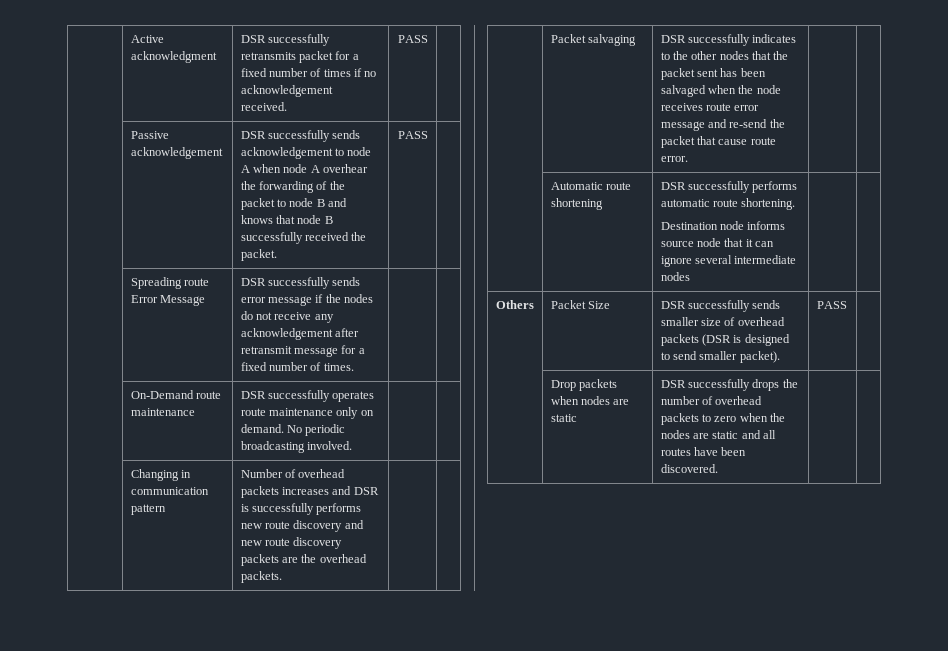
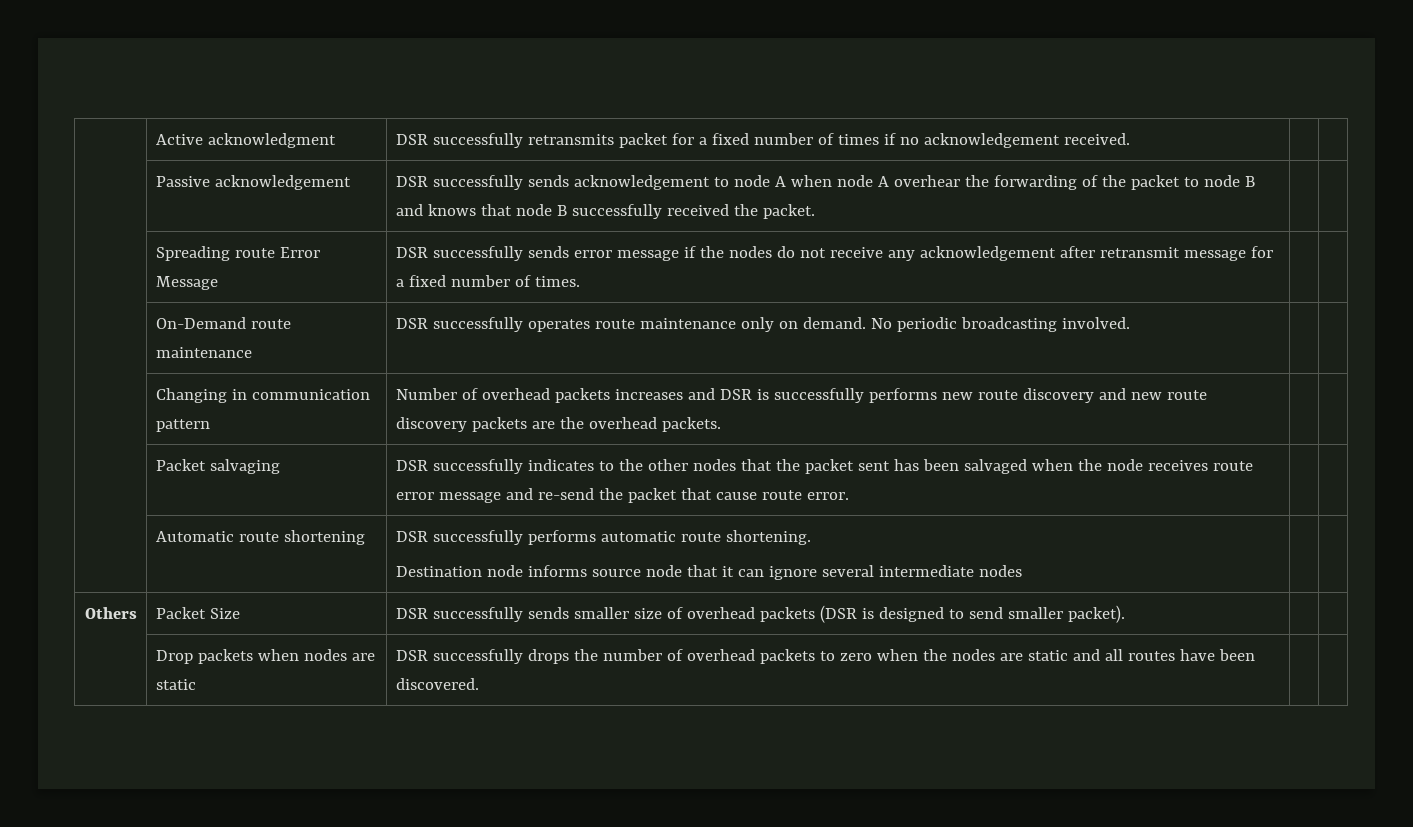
- | Active acknowledgment | DSR successfully retransmits packet for a fixed number of times if no acknowledgement received. | PASS |
+ | Active acknowledgment | DSR successfully retransmits packet for a fixed number of times if no acknowledgement received. | |
- | Passive acknowledgement | DSR successfully sends acknowledgement to node A when node A overhear the forwarding of the packet to node B and knows that node B successfully received the packet. | PASS |
+ | Passive acknowledgement | DSR successfully sends acknowledgement to node A when node A overhear the forwarding of the packet to node B and knows that node B successfully received the packet. | |
- Others | Packet Size | DSR successfully sends smaller size of overhead packets (DSR is designed to send smaller packet). | PASS |
+ Others | Packet Size | DSR successfully sends smaller size of overhead packets (DSR is designed to send smaller packet). | |

